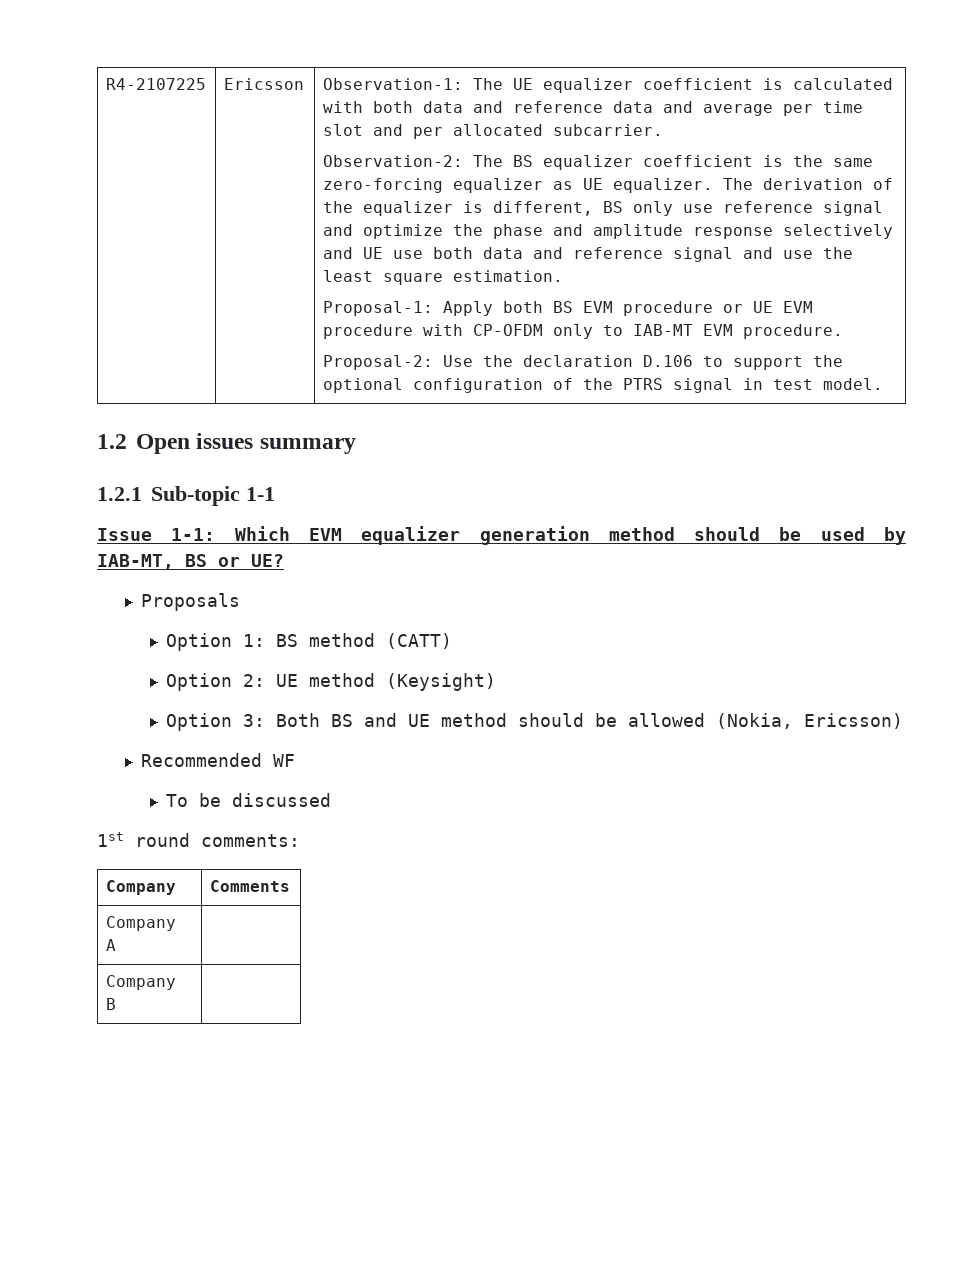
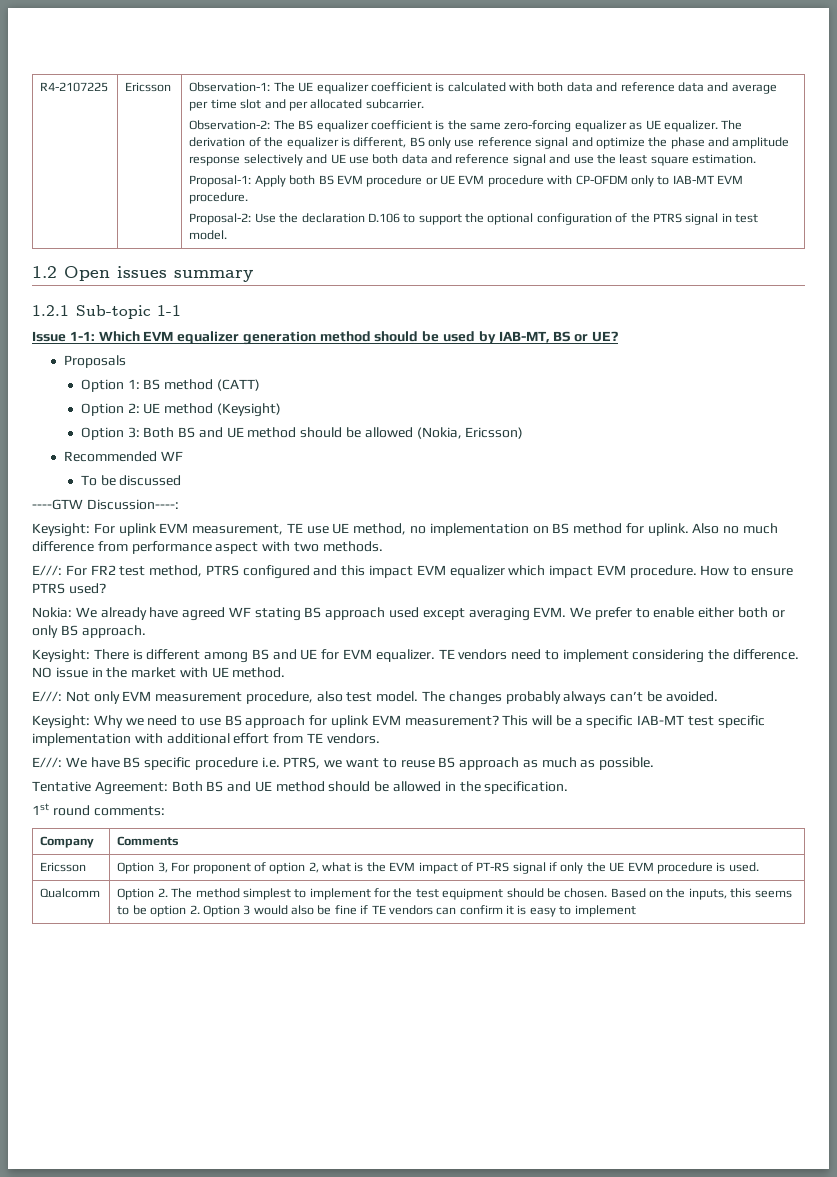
+ ----GTW Discussion----:
+ Keysight: For uplink EVM measurement, TE use UE method, no implementation on BS method for uplink. Also no much difference from performance aspect with two methods.
+ E///: For FR2 test method, PTRS configured and this impact EVM equalizer which impact EVM procedure. How to ensure PTRS used?
+ Nokia: We already have agreed WF stating BS approach used except averaging EVM. We prefer to enable either both or only BS approach.
+ Keysight: There is different among BS and UE for EVM equalizer. TE vendors need to implement considering the difference. NO issue in the market with UE method.
+ E///: Not only EVM measurement procedure, also test model. The changes probably always can’t be avoided.
+ Keysight: Why we need to use BS approach for uplink EVM measurement? This will be a specific IAB-MT test specific implementation with additional effort from TE vendors.
+ E///: We have BS specific procedure i.e. PTRS, we want to reuse BS approach as much as possible.
+ Tentative Agreement: Both BS and UE method should be allowed in the specification.
- Company A |
- Company B |
+ Ericsson | Option 3, For proponent of option 2, what is the EVM impact of PT-RS signal if only the UE EVM procedure is used.
+ Qualcomm | Option 2. The method simplest to implement for the test equipment should be chosen. Based on the inputs, this seems to be option 2. Option 3 would also be fine if TE vendors can confirm it is easy to implement

